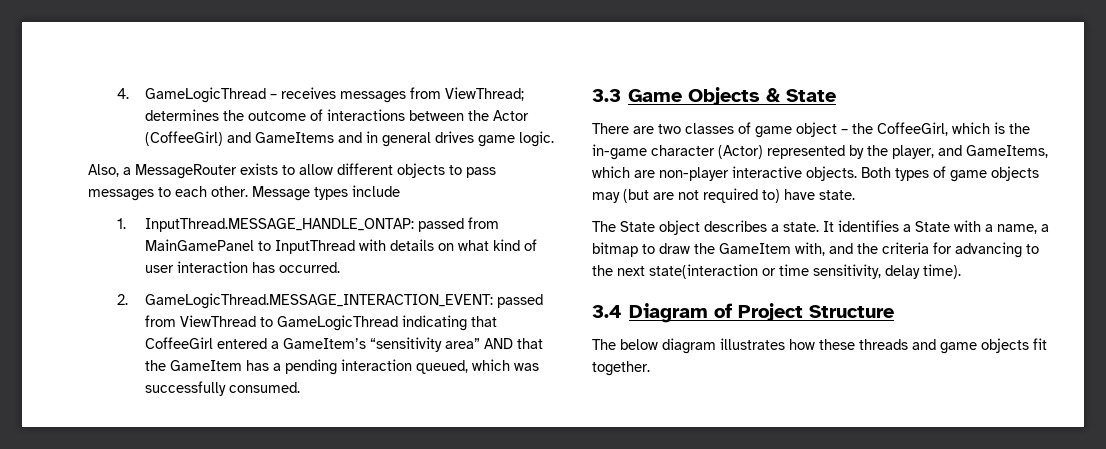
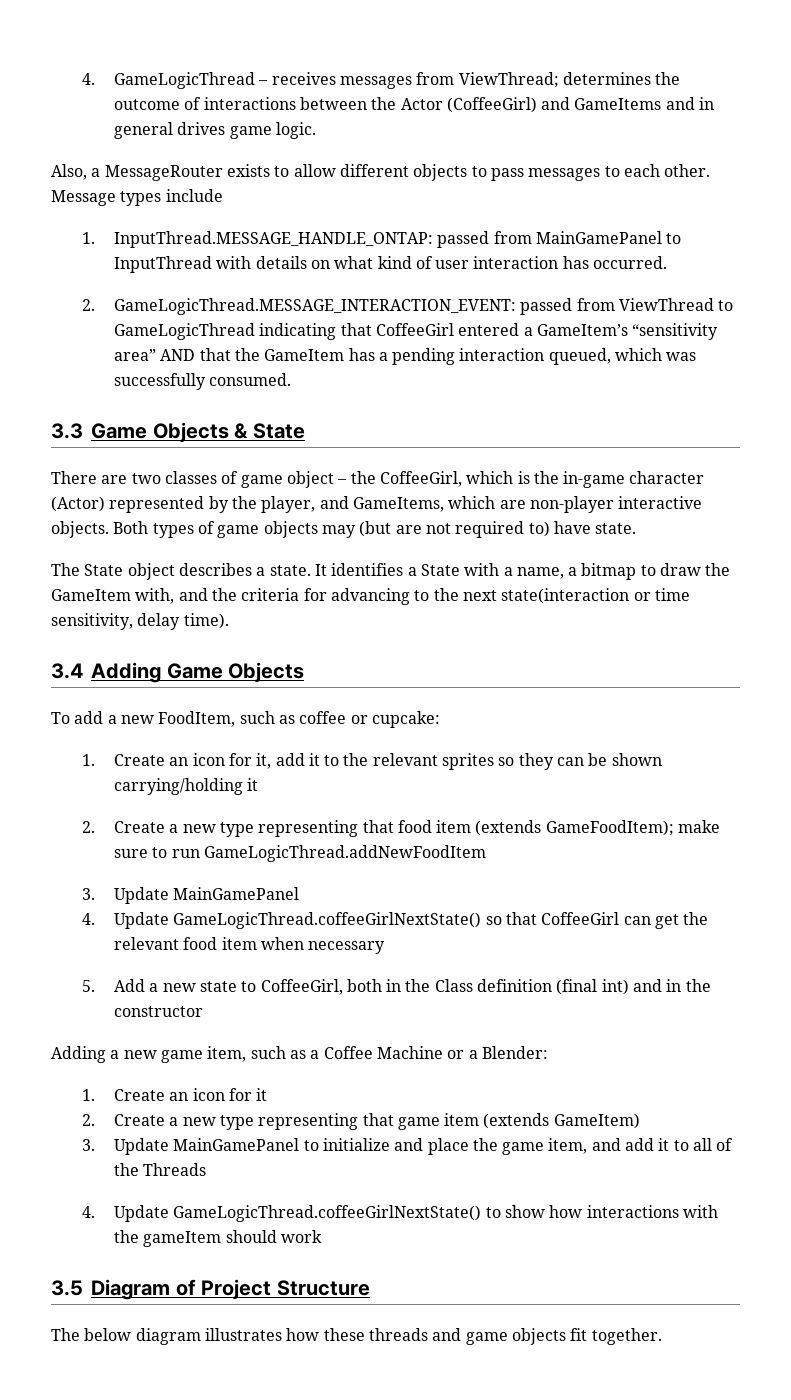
- 3.4 Diagram of Project Structure
+ 3.4 Adding Game Objects
+ To add a new FoodItem, such as coffee or cupcake:
+ 1. Create an icon for it, add it to the relevant sprites so they can be shown carrying/holding it
+ 2. Create a new type representing that food item (extends GameFoodItem); make sure to run GameLogicThread.addNewFoodItem
+ 3. Update MainGamePanel
+ 4. Update GameLogicThread.coffeeGirlNextState() so that CoffeeGirl can get the relevant food item when necessary
+ 5. Add a new state to CoffeeGirl, both in the Class definition (final int) and in the constructor
+ Adding a new game item, such as a Coffee Machine or a Blender:
+ 1. Create an icon for it
+ 2. Create a new type representing that game item (extends GameItem)
+ 3. Update MainGamePanel to initialize and place the game item, and add it to all of the Threads
+ 4. Update GameLogicThread.coffeeGirlNextState() to show how interactions with the gameItem should work
+ 3.5 Diagram of Project Structure

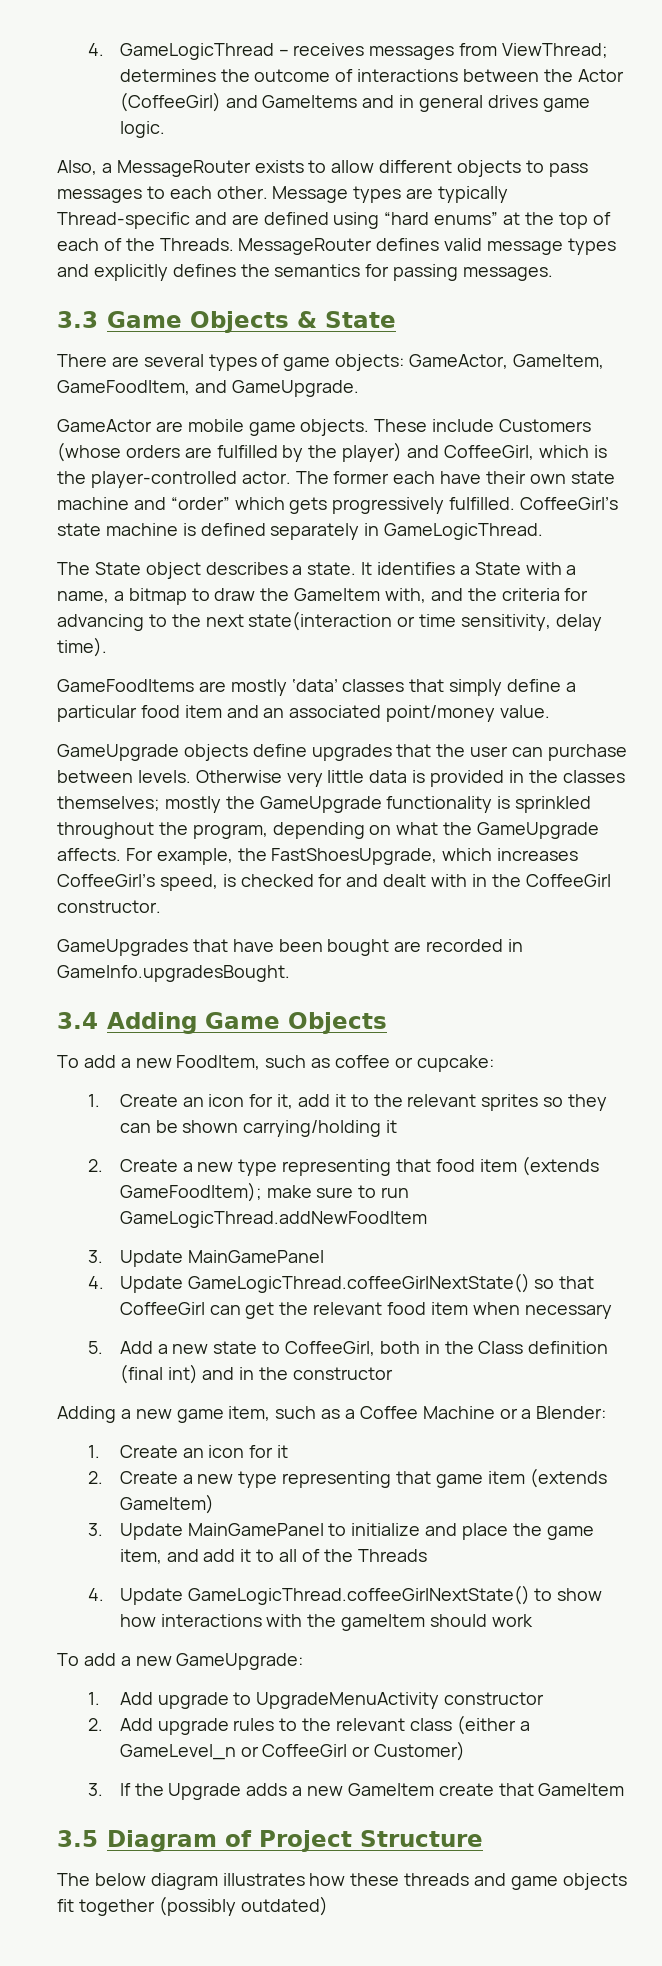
- Message types include
- 1. InputThread.MESSAGE_HANDLE_ONTAP: passed from MainGamePanel to InputThread with details on what kind of user interaction has occurred.
- 2. GameLogicThread.MESSAGE_INTERACTION_EVENT: passed from ViewThread to GameLogicThread indicating that CoffeeGirl entered a GameItem’s “sensitivity area” AND that the GameItem has a pending interaction queued, which was successfully consumed.
+ Message types are typically Thread-specific and are defined using “hard enums” at the top of each of the Threads. MessageRouter defines valid message types and explicitly defines the semantics for passing messages.
- There are two classes of game object – the CoffeeGirl, which is the in-game character (Actor) represented by the player, and GameItems, which are non-player interactive objects. Both types of game objects may (but are not required to) have state.
+ There are several types of game objects: GameActor, GameItem, GameFoodItem, and GameUpgrade.
+ GameActor are mobile game objects. These include Customers (whose orders are fulfilled by the player) and CoffeeGirl, which is the player-controlled actor. The former each have their own state machine and “order” which gets progressively fulfilled. CoffeeGirl’s state machine is defined separately in GameLogicThread.
+ GameFoodItems are mostly ‘data’ classes that simply define a particular food item and an associated point/money value.
+ GameUpgrade objects define upgrades that the user can purchase between levels. Otherwise very little data is provided in the classes themselves; mostly the GameUpgrade functionality is sprinkled throughout the program, depending on what the GameUpgrade affects. For example, the FastShoesUpgrade, which increases CoffeeGirl’s speed, is checked for and dealt with in the CoffeeGirl constructor.
+ GameUpgrades that have been bought are recorded in GameInfo.upgradesBought.
+ To add a new GameUpgrade:
+ 1. Add upgrade to UpgradeMenuActivity constructor
+ 2. Add upgrade rules to the relevant class (either a GameLevel_n or CoffeeGirl or Customer)
+ 3. If the Upgrade adds a new GameItem create that GameItem
- The below diagram illustrates how these threads and game objects fit together.
+ The below diagram illustrates how these threads and game objects fit together (possibly outdated)

